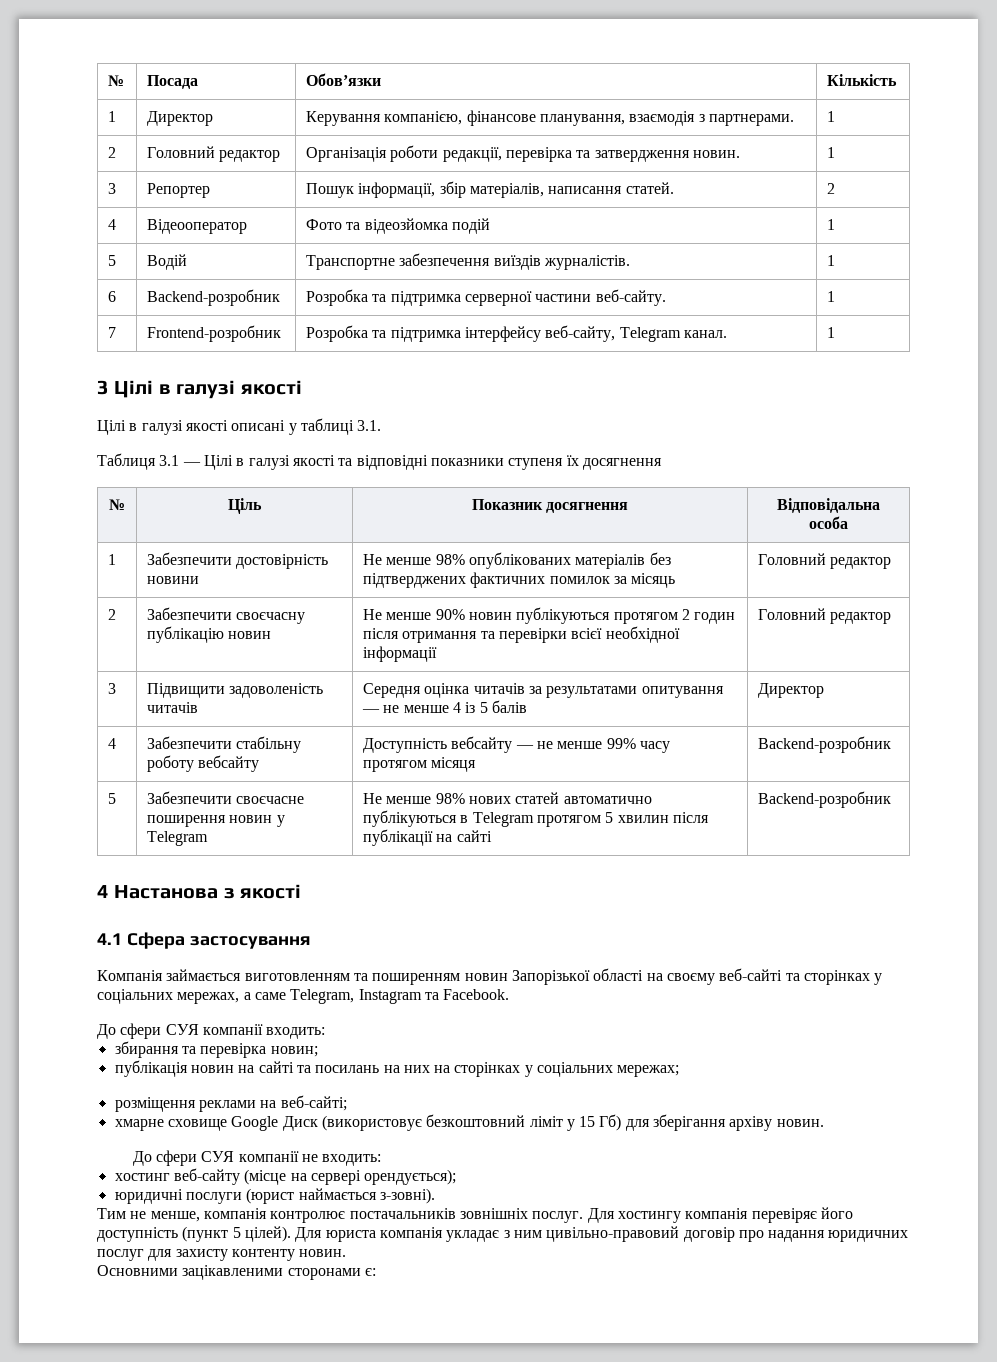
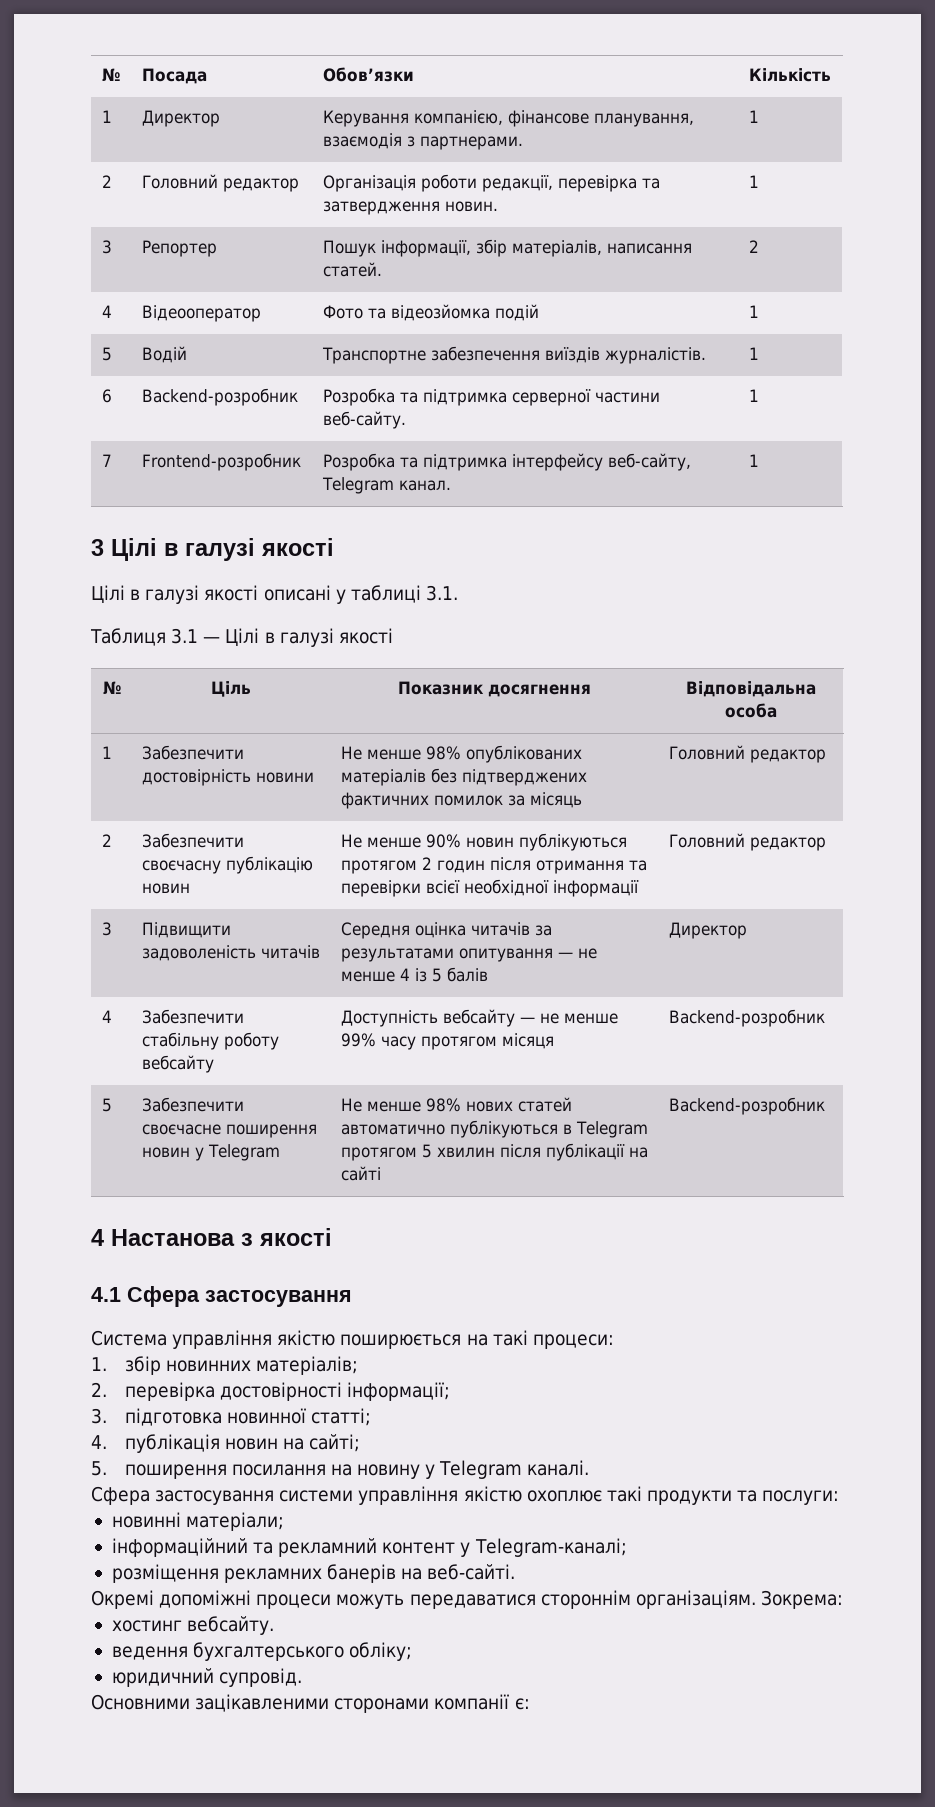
- Таблиця 3.1 — Цілі в галузі якості та відповідні показники ступеня їх досягнення
+ Таблиця 3.1 — Цілі в галузі якості
- Компанія займається виготовленням та поширенням новин Запорізької області на своєму веб-сайті та сторінках у соціальних мережах, а саме Telegram, Instagram та Facebook.
- До сфери СУЯ компанії входить:
- збирання та перевірка новин;
- публікація новин на сайті та посилань на них на сторінках у соціальних мережах;
- розміщення реклами на веб-сайті;
- хмарне сховище Google Диск (використовує безкоштовний ліміт у 15 Гб) для зберігання архіву новин.
- До сфери СУЯ компанії не входить:
- хостинг веб-сайту (місце на сервері орендується);
- юридичні послуги (юрист наймається з-зовні).
- Тим не менше, компанія контролює постачальників зовнішніх послуг. Для хостингу компанія перевіряє його доступність (пункт 5 цілей). Для юриста компанія укладає з ним цивільно-правовий договір про надання юридичних послуг для захисту контенту новин.
+ Система управління якістю поширюється на такі процеси:
+ 1. збір новинних матеріалів;
+ 2. перевірка достовірності інформації;
+ 3. підготовка новинної статті;
+ 4. публікація новин на сайті;
+ 5. поширення посилання на новину у Telegram каналі.
+ Сфера застосування системи управління якістю охоплює такі продукти та послуги:
+ новинні матеріали;
+ інформаційний та рекламний контент у Telegram-каналі;
+ розміщення рекламних банерів на веб-сайті.
+ Окремі допоміжні процеси можуть передаватися стороннім організаціям. Зокрема:
+ хостинг вебсайту.
+ ведення бухгалтерського обліку;
+ юридичний супровід.
- Основними зацікавленими сторонами є:
+ Основними зацікавленими сторонами компанії є:

